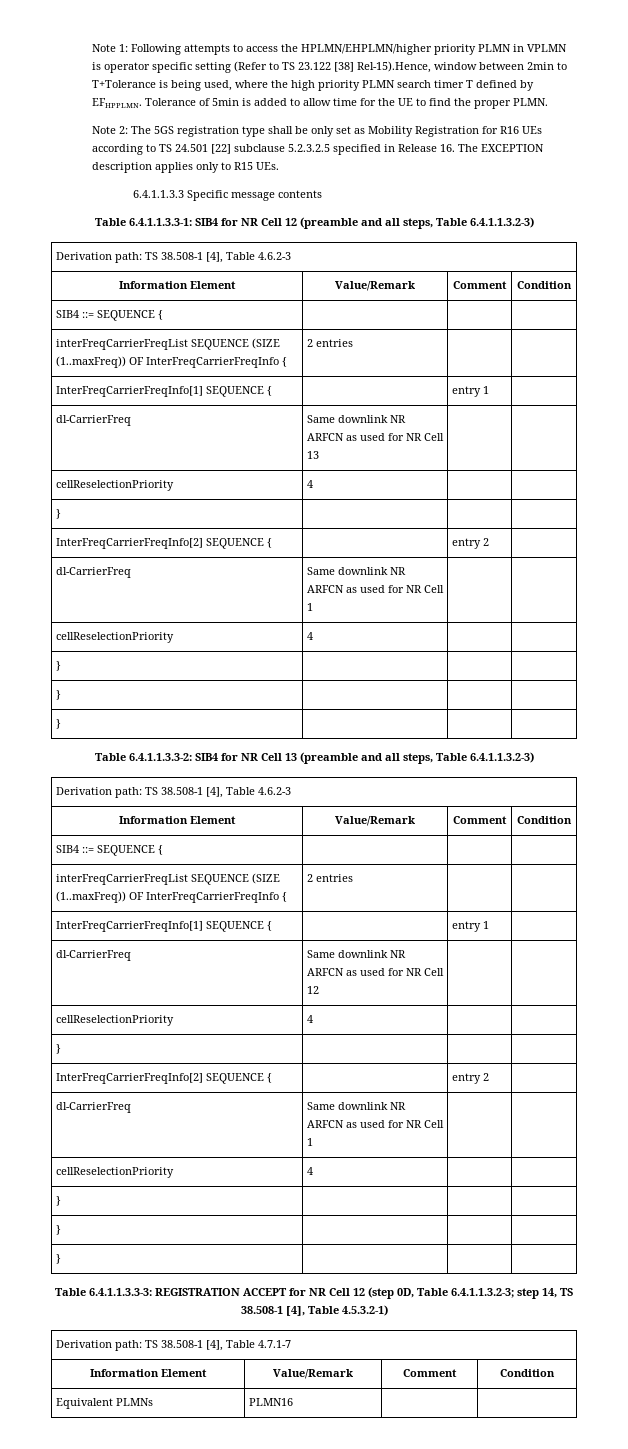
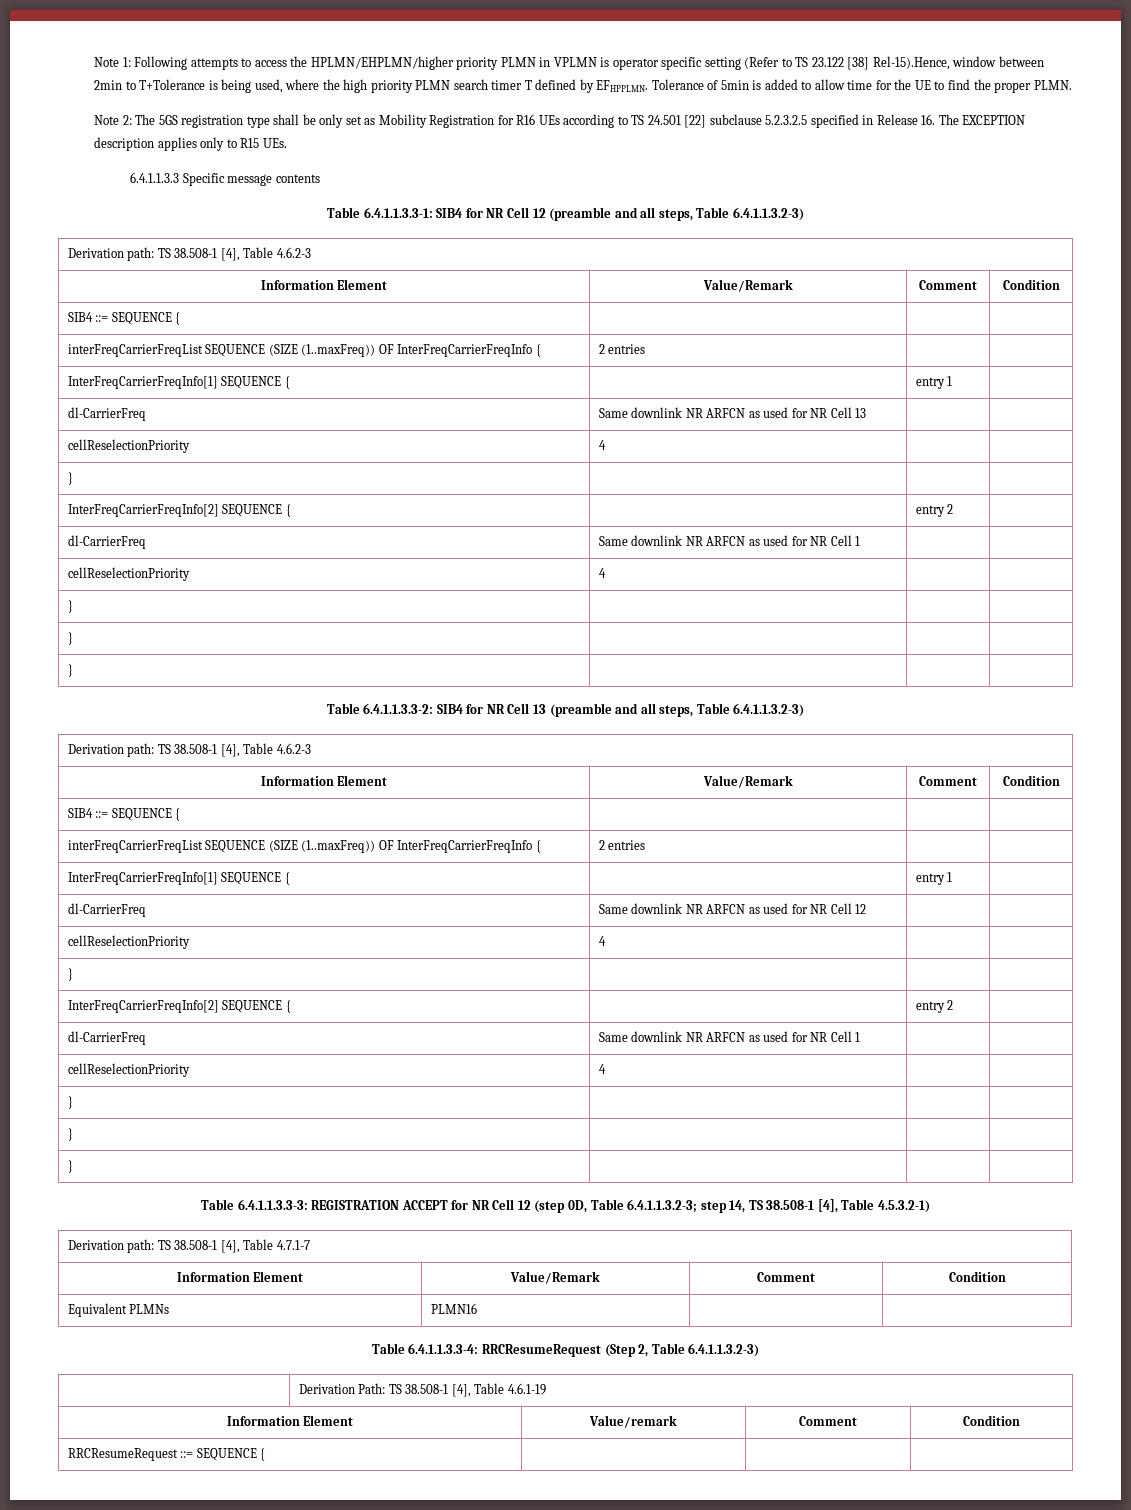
+ Table 6.4.1.1.3.3-4: RRCResumeRequest (Step 2, Table 6.4.1.1.3.2-3)
+ | Derivation Path: TS 38.508-1 [4], Table 4.6.1-19
+ Information Element | Value/remark | Comment | Condition
+ RRCResumeRequest ::= SEQUENCE { | | |

